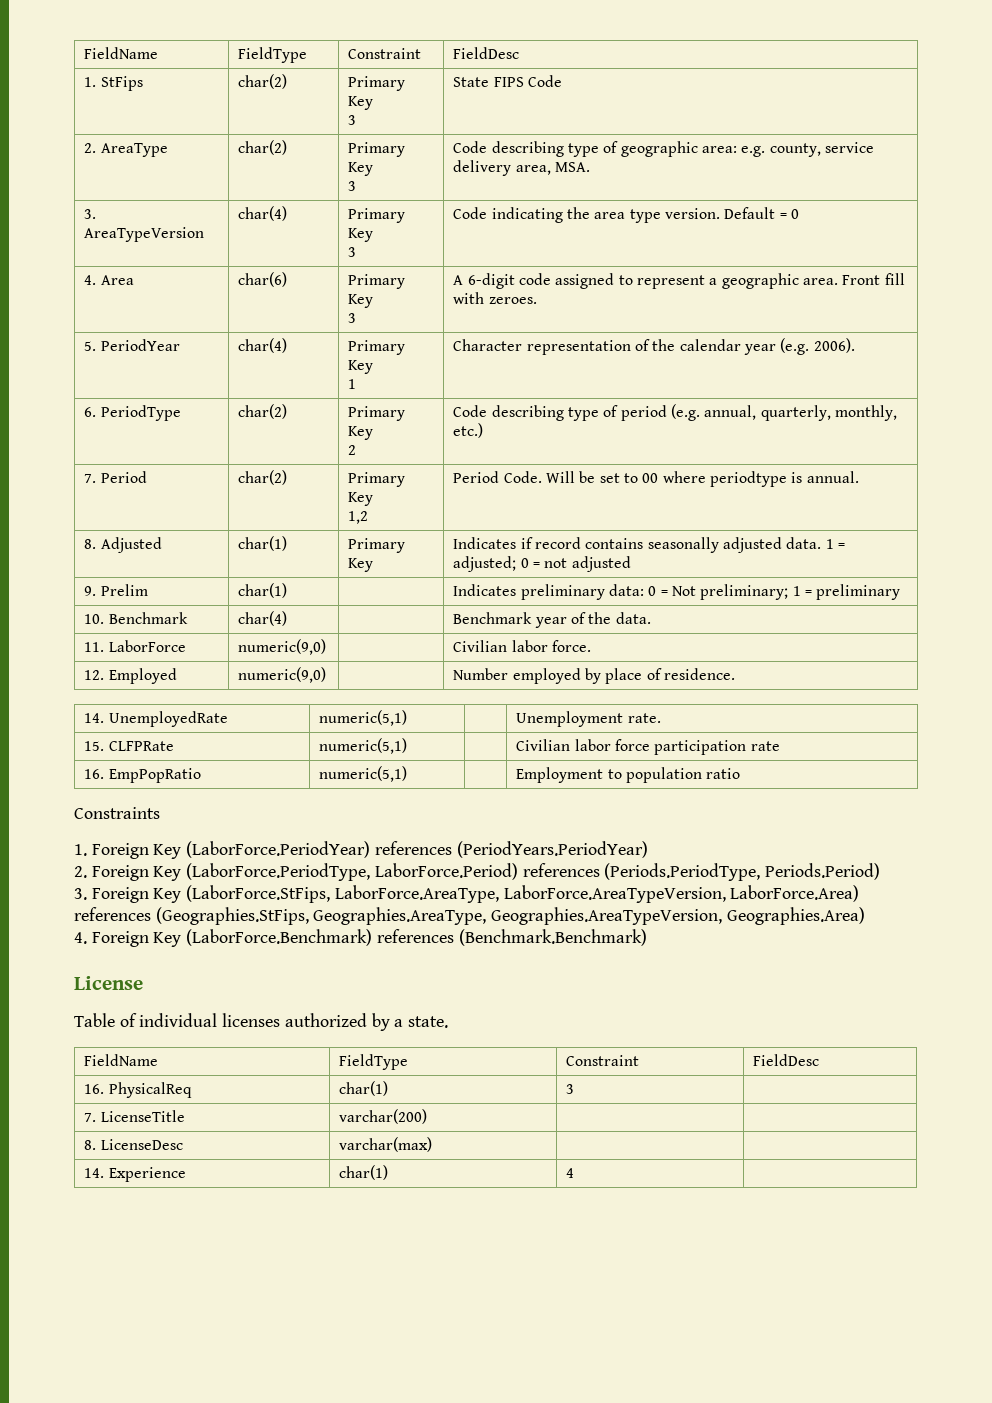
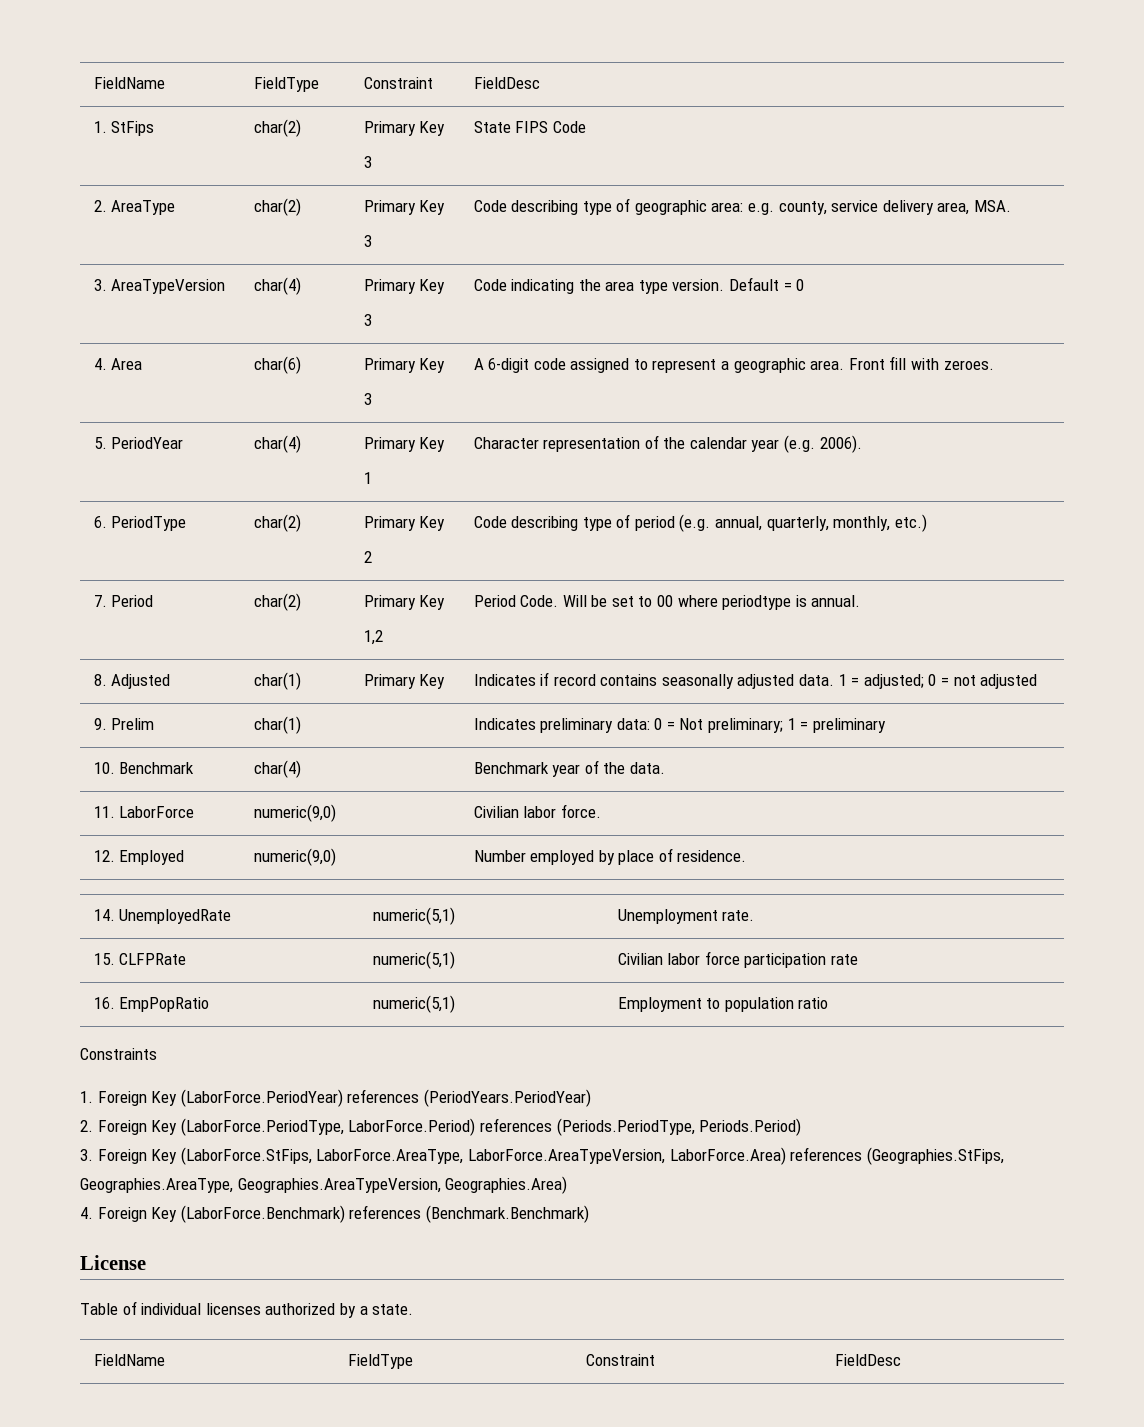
- 16. PhysicalReq | char(1) | 3 |
- 7. LicenseTitle | varchar(200) | |
- 8. LicenseDesc | varchar(max) | |
- 14. Experience | char(1) | 4 |

